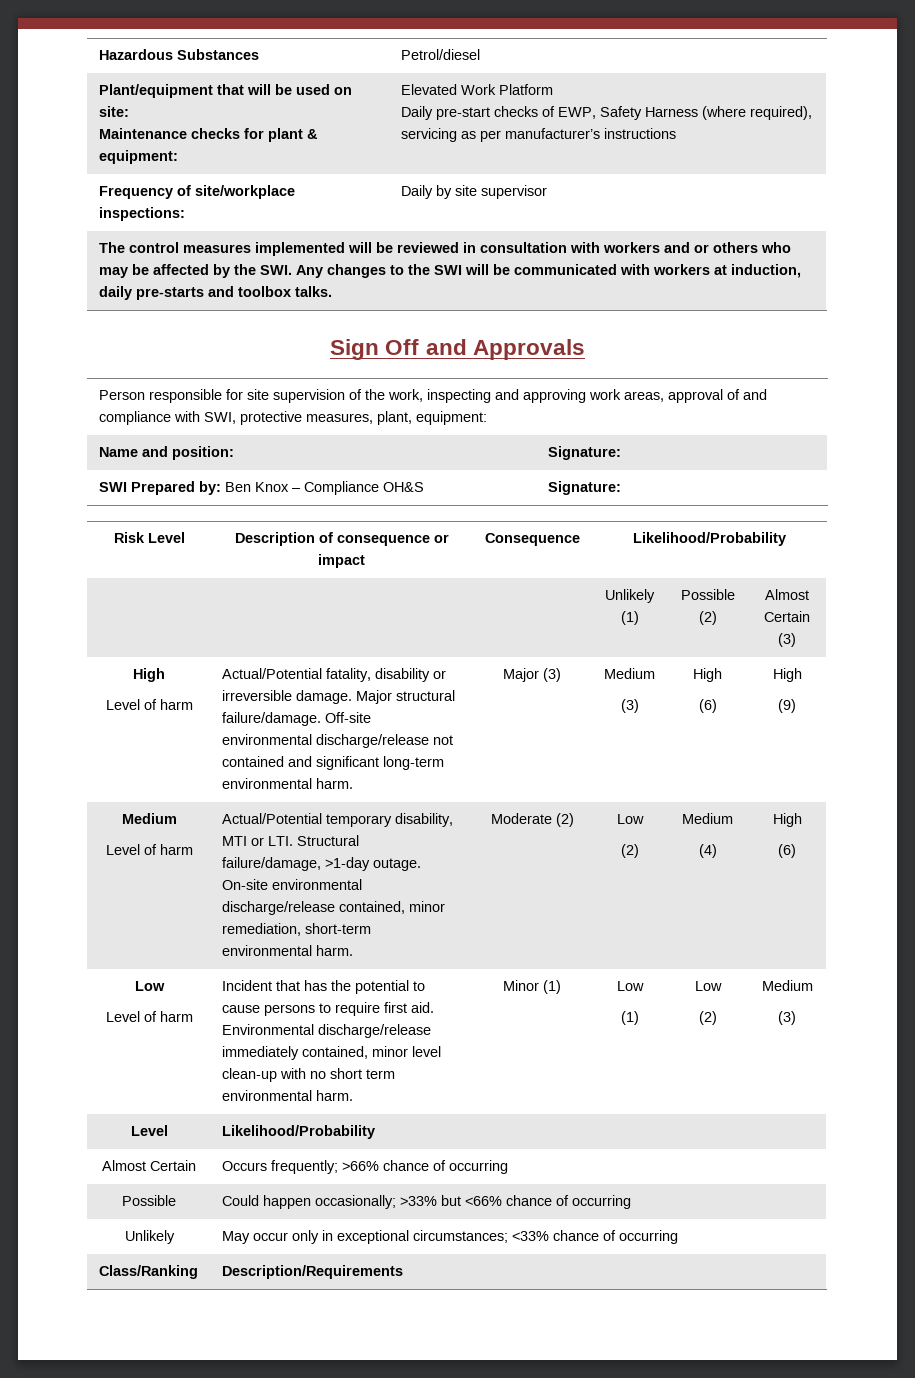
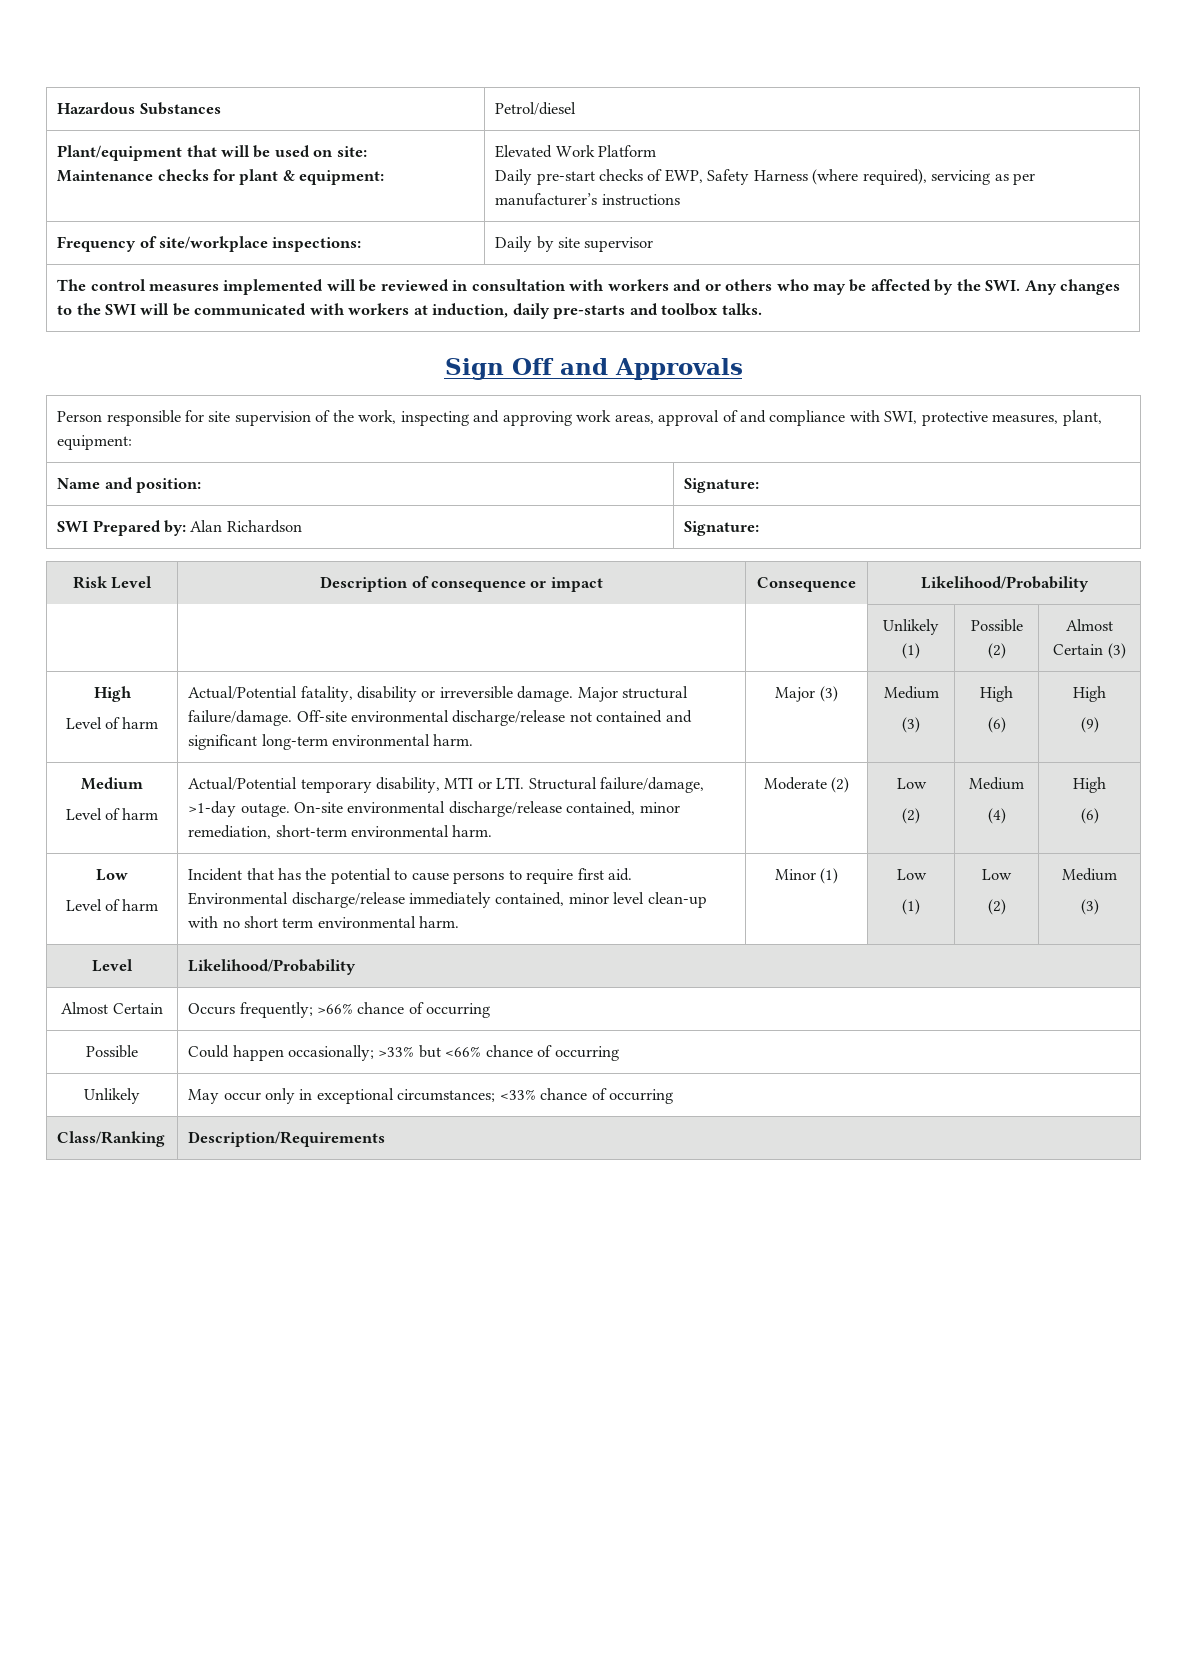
- SWI Prepared by: Ben Knox – Compliance OH&S | Signature:
+ SWI Prepared by: Alan Richardson | Signature:

